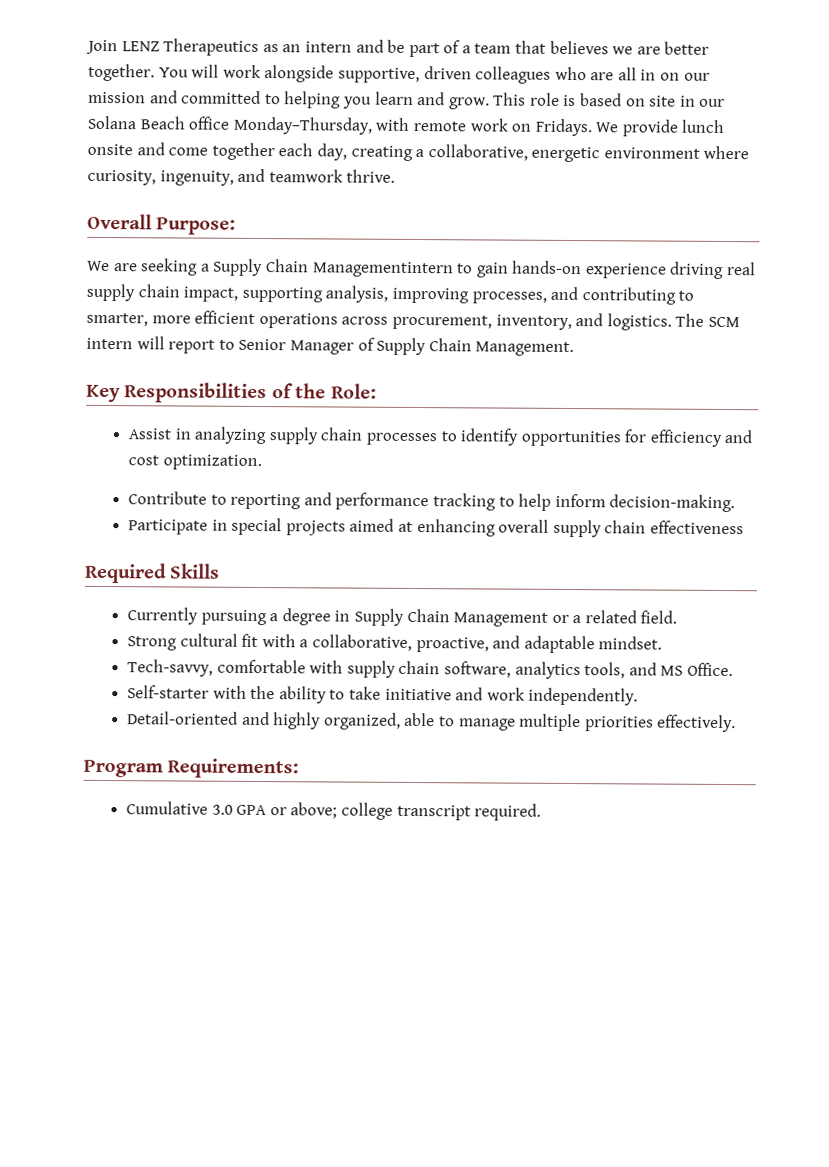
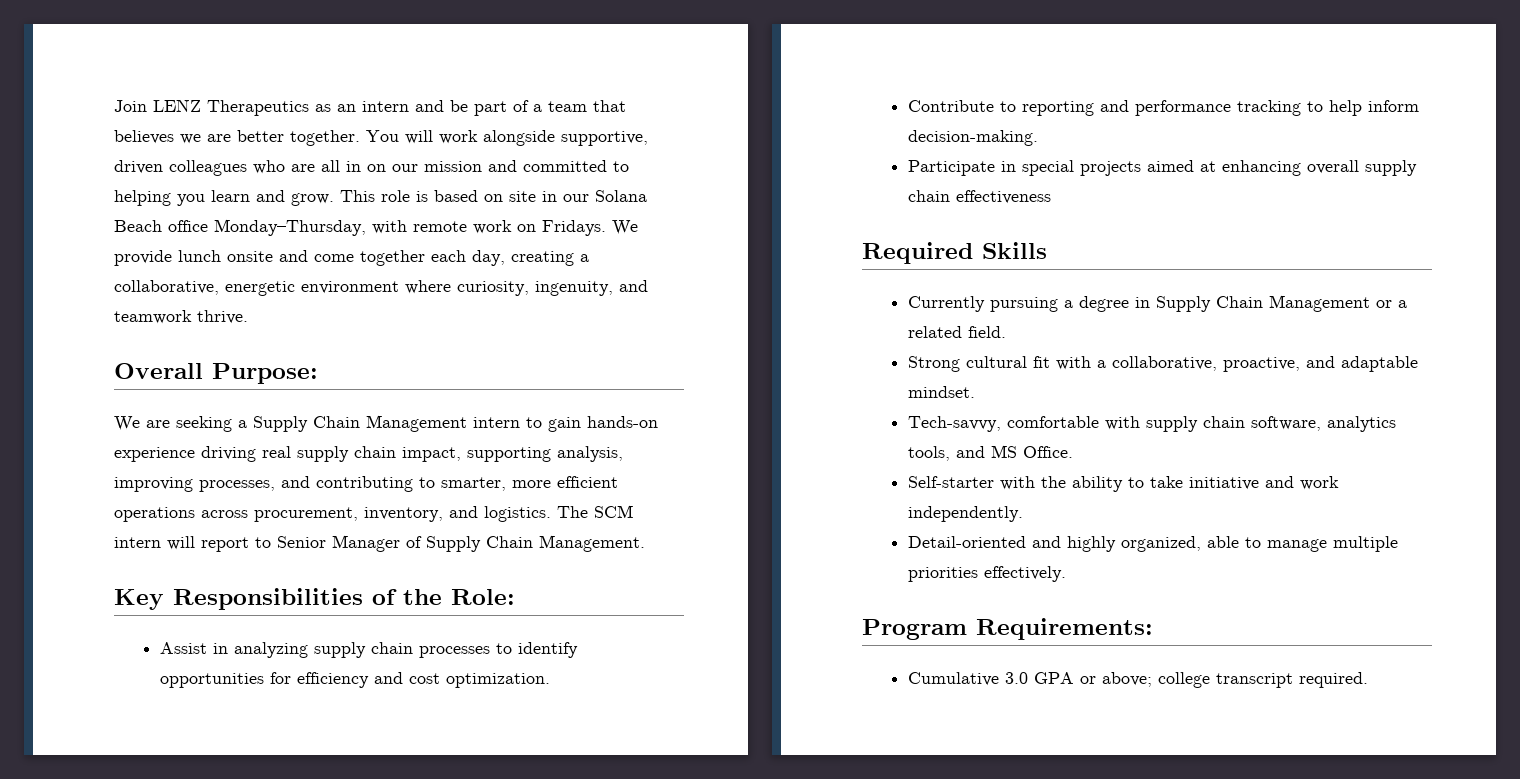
- We are seeking a Supply Chain Managementintern to gain hands-on experience driving real supply chain impact, supporting analysis, improving processes, and contributing to smarter, more efficient operations across procurement, inventory, and logistics.
+ We are seeking a Supply Chain Management intern to gain hands-on experience driving real supply chain impact, supporting analysis, improving processes, and contributing to smarter, more efficient operations across procurement, inventory, and logistics.

